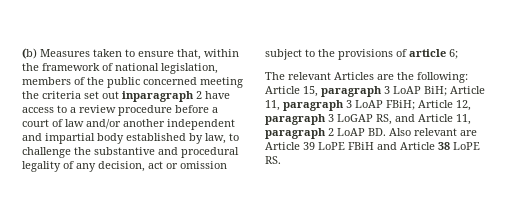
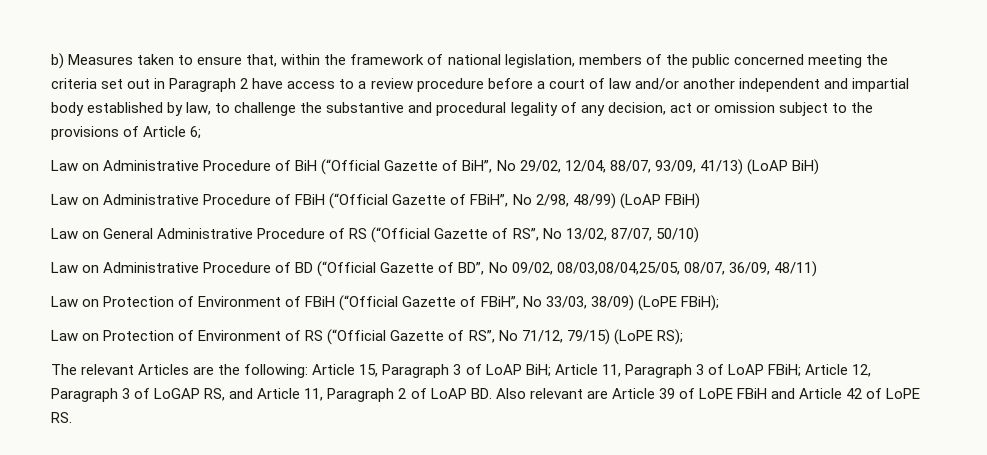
- (b) Measures taken to ensure that, within the framework of national legislation, members of the public concerned meeting the criteria set out inparagraph 2 have access to a review procedure before a court of law and/or another independent and impartial body established by law, to challenge the substantive and procedural legality of any decision, act or omission subject to the provisions of article 6;
+ b) Measures taken to ensure that, within the framework of national legislation, members of the public concerned meeting the criteria set out in Paragraph 2 have access to a review procedure before a court of law and/or another independent and impartial body established by law, to challenge the substantive and procedural legality of any decision, act or omission subject to the provisions of Article 6;
+ Law on Administrative Procedure of BiH (“Official Gazette of BiH”, No 29/02, 12/04, 88/07, 93/09, 41/13) (LoAP BiH)
+ Law on Administrative Procedure of FBiH (“Official Gazette of FBiH”, No 2/98, 48/99) (LoAP FBiH)
+ Law on General Administrative Procedure of RS (“Official Gazette of RS”, No 13/02, 87/07, 50/10)
+ Law on Administrative Procedure of BD (“Official Gazette of BD”, No 09/02, 08/03,08/04,25/05, 08/07, 36/09, 48/11)
+ Law on Protection of Environment of FBiH (“Official Gazette of FBiH”, No 33/03, 38/09) (LoPE FBiH);
+ Law on Protection of Environment of RS (“Official Gazette of RS”, No 71/12, 79/15) (LoPE RS);
- The relevant Articles are the following: Article 15, paragraph 3 LoAP BiH; Article 11, paragraph 3 LoAP FBiH; Article 12, paragraph 3 LoGAP RS, and Article 11, paragraph 2 LoAP BD. Also relevant are Article 39 LoPE FBiH and Article 38 LoPE RS.
+ The relevant Articles are the following: Article 15, Paragraph 3 of LoAP BiH; Article 11, Paragraph 3 of LoAP FBiH; Article 12, Paragraph 3 of LoGAP RS, and Article 11, Paragraph 2 of LoAP BD. Also relevant are Article 39 of LoPE FBiH and Article 42 of LoPE RS.

